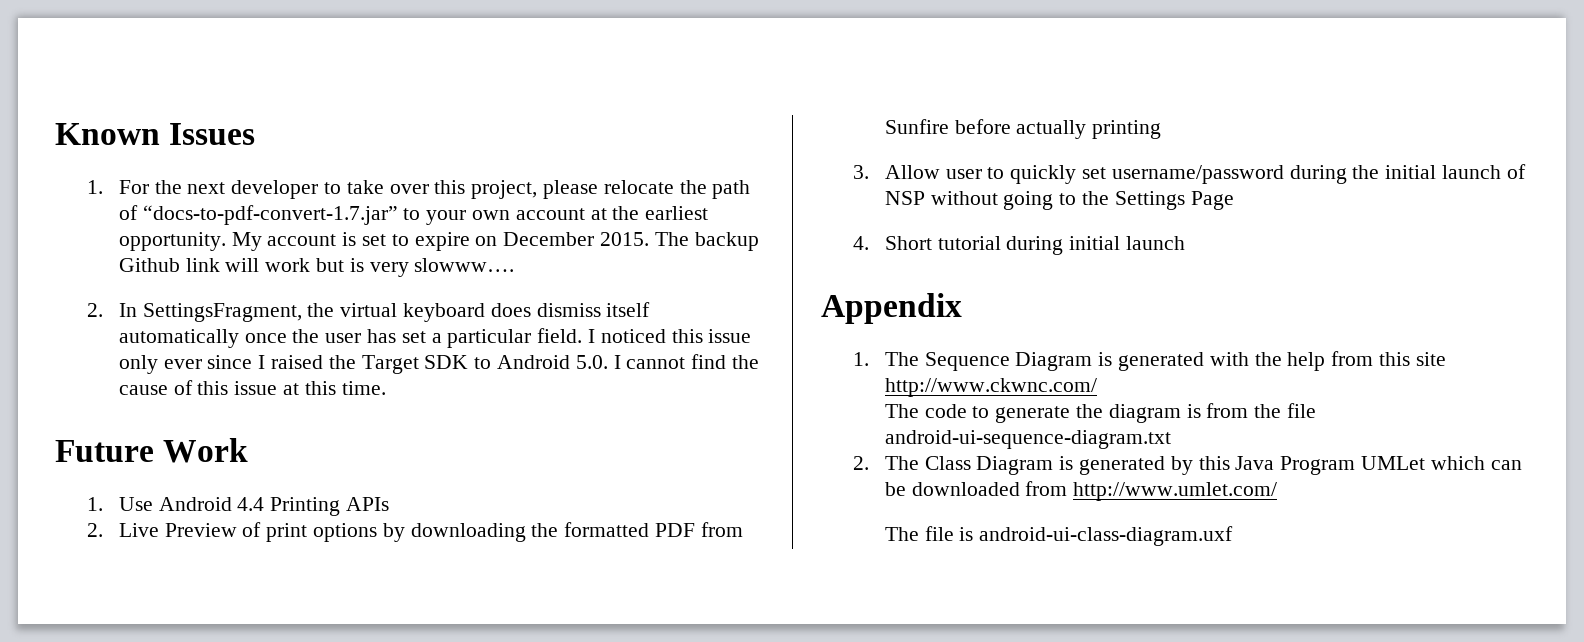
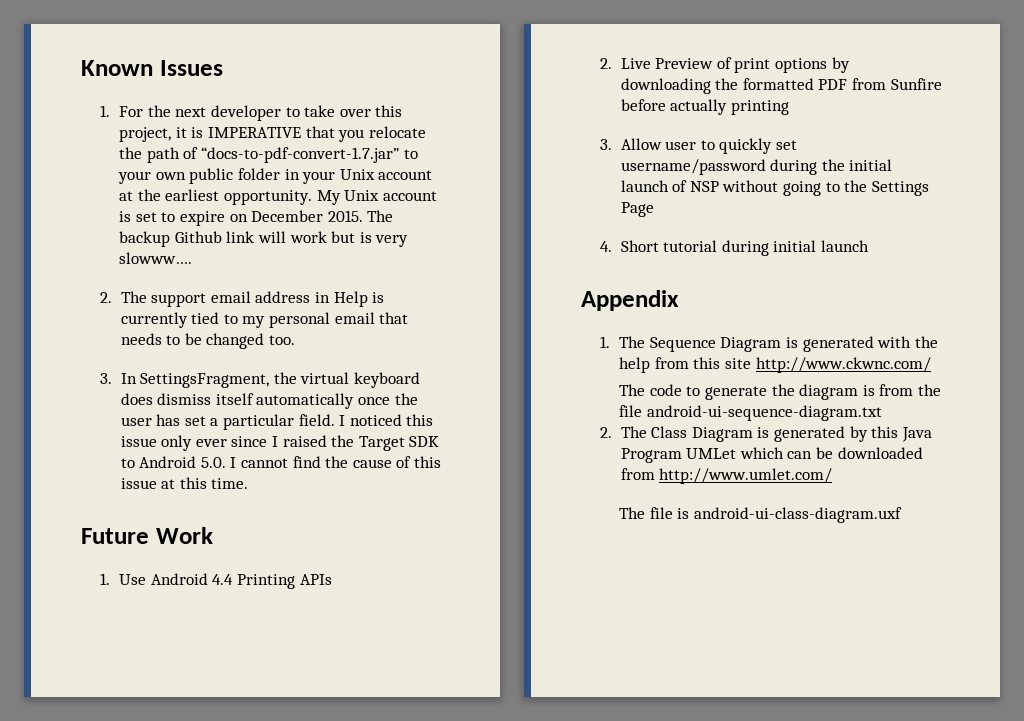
- 1. For the next developer to take over this project, please relocate the path of “docs-to-pdf-convert-1.7.jar” to your own account at the earliest opportunity.
+ 1. For the next developer to take over this project, it is IMPERATIVE that you relocate the path of “docs-to-pdf-convert-1.7.jar” to your own public folder in your Unix account at the earliest opportunity.
- My account is set to expire on December 2015.
+ My Unix account is set to expire on December 2015.
- 2. In SettingsFragment, the virtual keyboard does dismiss itself automatically once the user has set a particular field.
+ 2. The support email address in Help is currently tied to my personal email that needs to be changed too.
+ 3. In SettingsFragment, the virtual keyboard does dismiss itself automatically once the user has set a particular field.

